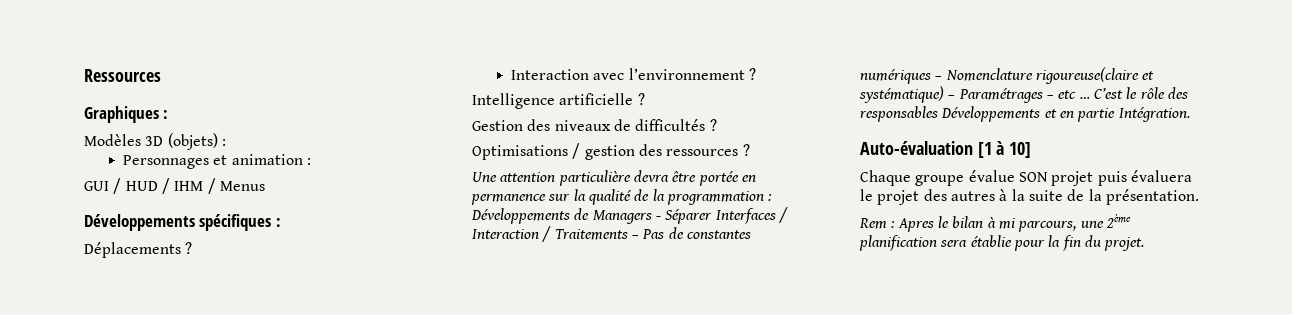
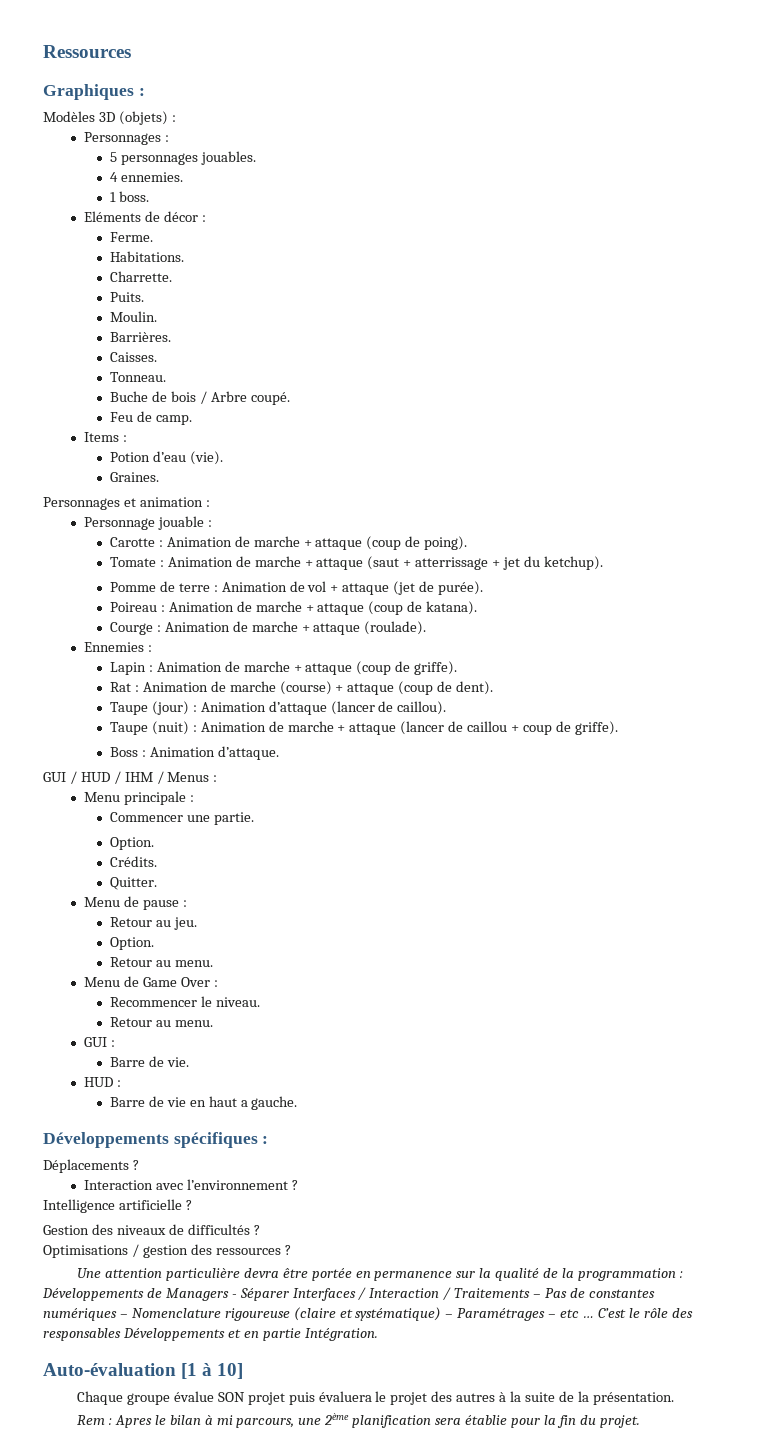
+ Personnages :
+ 5 personnages jouables.
+ 4 ennemies.
+ 1 boss.
+ Eléments de décor :
+ Ferme.
+ Habitations.
+ Charrette.
+ Puits.
+ Moulin.
+ Barrières.
+ Caisses.
+ Tonneau.
+ Buche de bois / Arbre coupé.
+ Feu de camp.
+ Items :
+ Potion d’eau (vie).
+ Graines.
  Personnages et animation :
+ Personnage jouable :
+ Carotte : Animation de marche + attaque (coup de poing).
+ Tomate : Animation de marche + attaque (saut + atterrissage + jet du ketchup).
+ Pomme de terre : Animation de vol + attaque (jet de purée).
+ Poireau : Animation de marche + attaque (coup de katana).
+ Courge : Animation de marche + attaque (roulade).
+ Ennemies :
+ Lapin : Animation de marche + attaque (coup de griffe).
+ Rat : Animation de marche (course) + attaque (coup de dent).
+ Taupe (jour) : Animation d’attaque (lancer de caillou).
+ Taupe (nuit) : Animation de marche + attaque (lancer de caillou + coup de griffe).
+ Boss : Animation d’attaque.
- GUI / HUD / IHM / Menus
+ GUI / HUD / IHM / Menus :
+ Menu principale :
+ Commencer une partie.
+ Option.
+ Crédits.
+ Quitter.
+ Menu de pause :
+ Retour au jeu.
+ Option.
+ Retour au menu.
+ Menu de Game Over :
+ Recommencer le niveau.
+ Retour au menu.
+ GUI :
+ Barre de vie.
+ HUD :
+ Barre de vie en haut a gauche.
- Une attention particulière devra être portée en permanence sur la qualité de la programmation : Développements de Managers - Séparer Interfaces / Interaction / Traitements – Pas de constantes numériques – Nomenclature rigoureuse(claire et systématique) – Paramétrages – etc …
+ Une attention particulière devra être portée en permanence sur la qualité de la programmation : Développements de Managers - Séparer Interfaces / Interaction / Traitements – Pas de constantes numériques – Nomenclature rigoureuse (claire et systématique) – Paramétrages – etc …

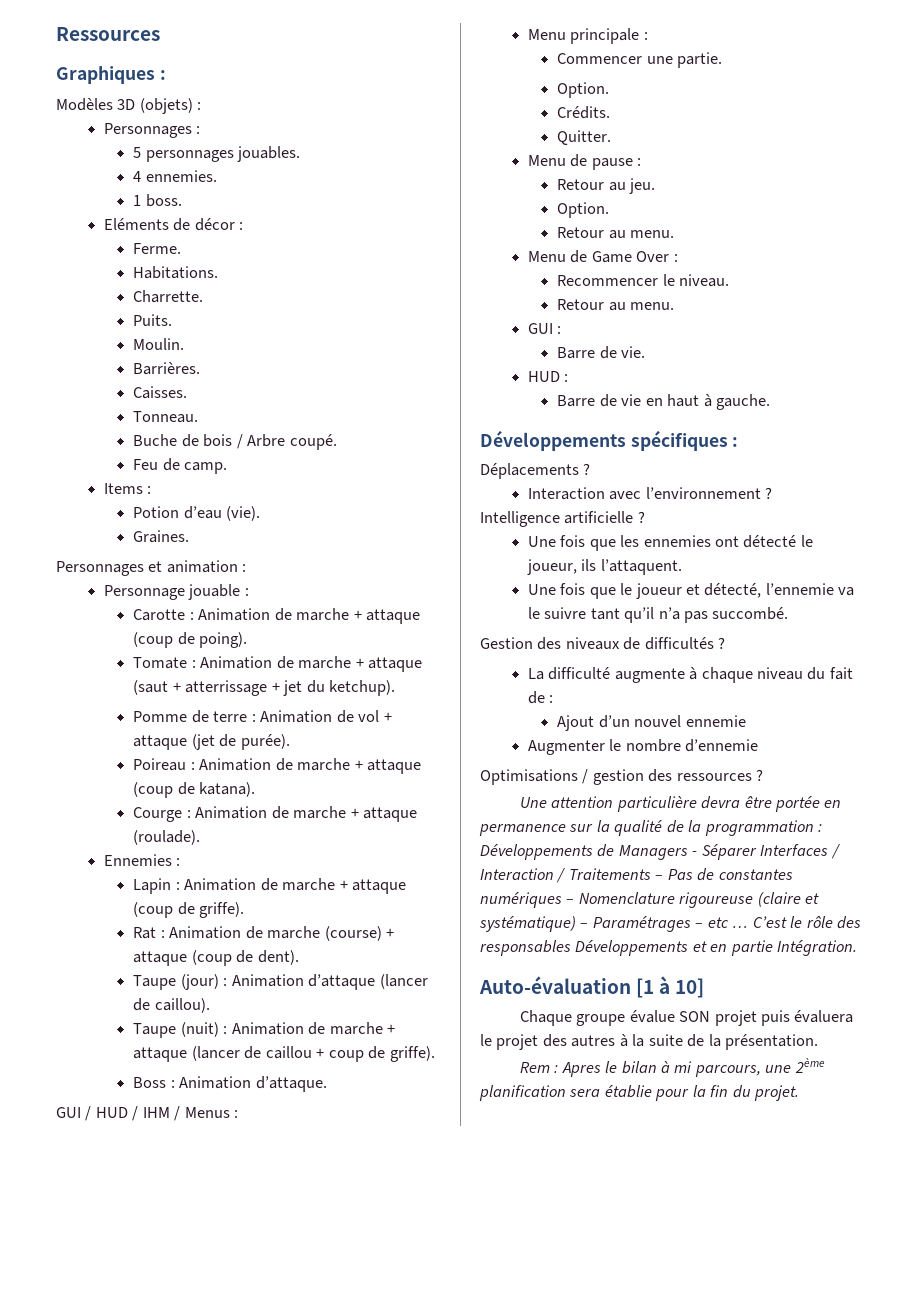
- Barre de vie en haut a gauche.
+ Barre de vie en haut à gauche.
+ Une fois que les ennemies ont détecté le joueur, ils l’attaquent.
+ Une fois que le joueur et détecté, l’ennemie va le suivre tant qu’il n’a pas succombé.
+ La difficulté augmente à chaque niveau du fait de :
+ Ajout d’un nouvel ennemie
+ Augmenter le nombre d’ennemie

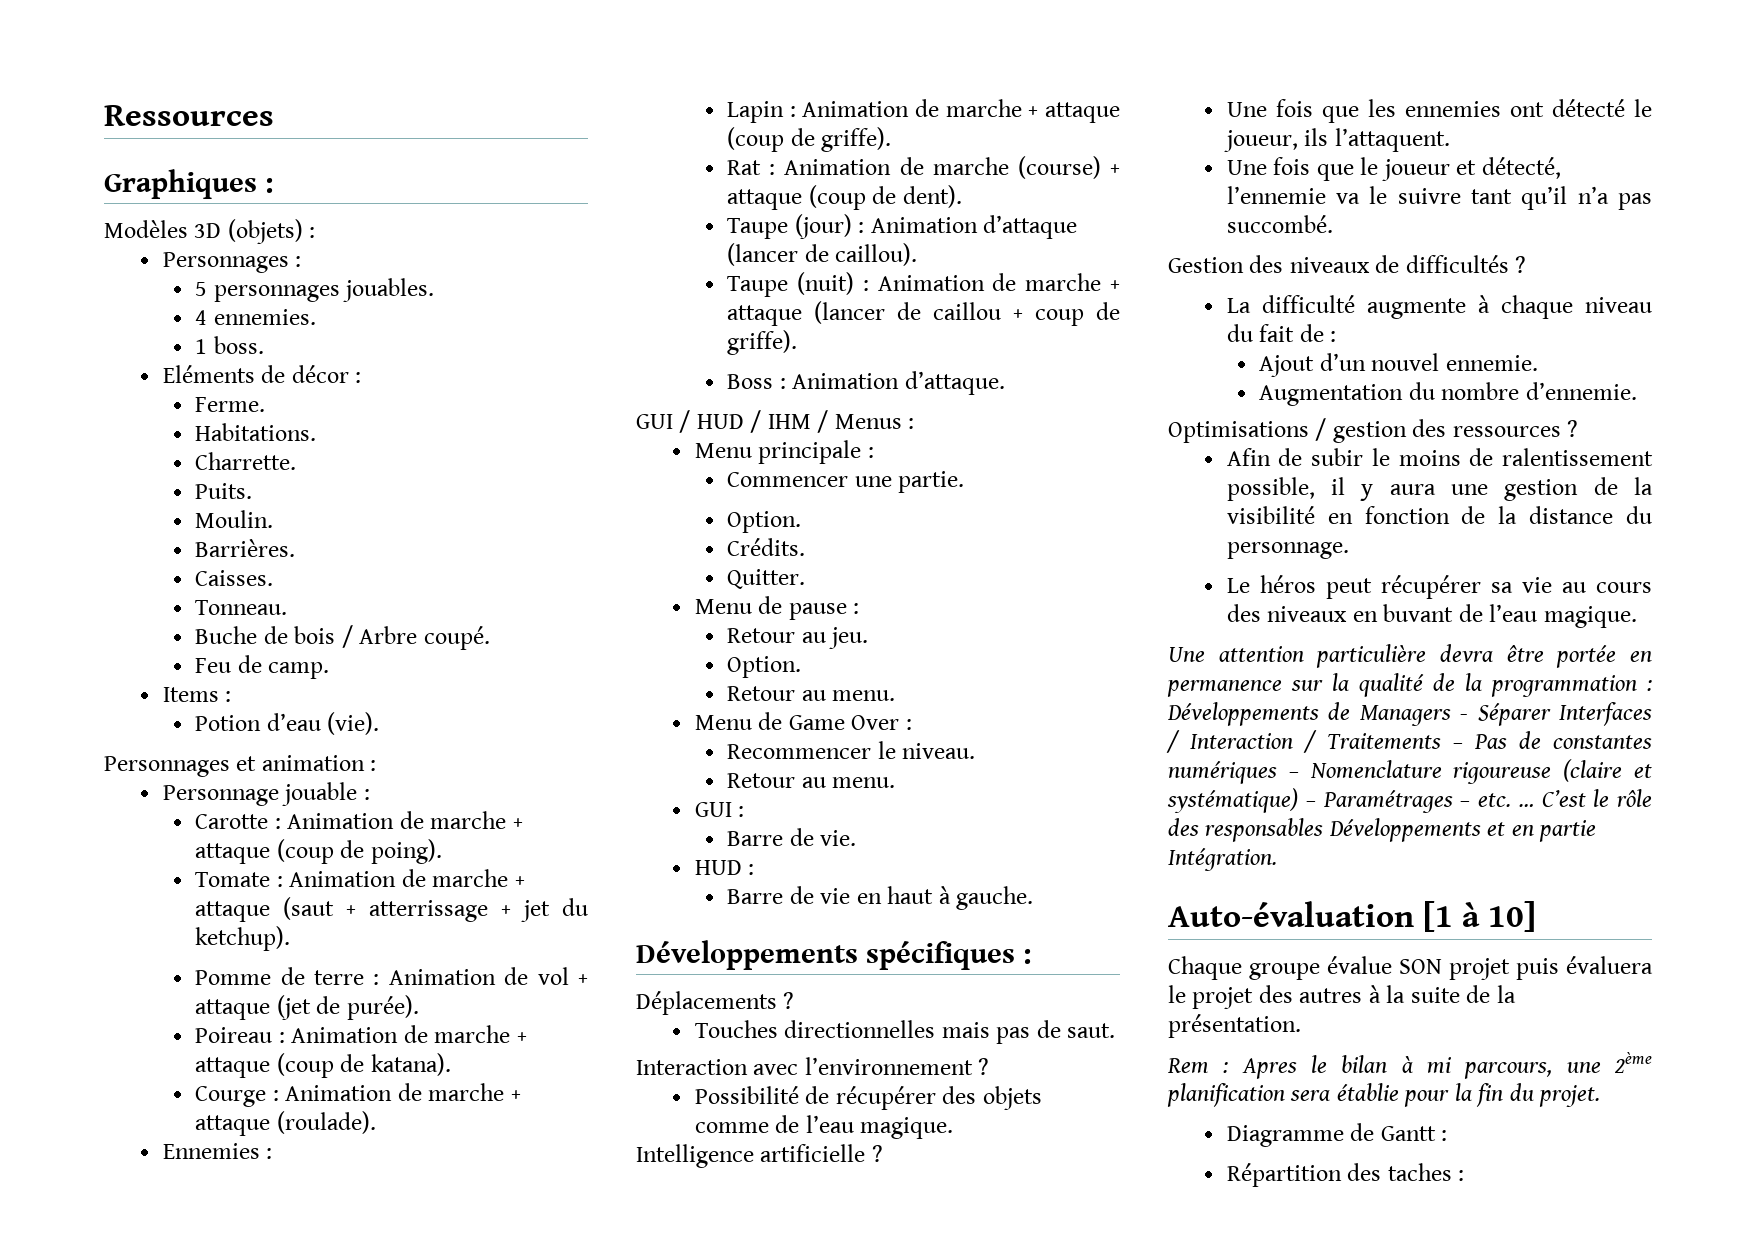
- Graines.
+ Touches directionnelles mais pas de saut.
  Interaction avec l’environnement ?
+ Possibilité de récupérer des objets comme de l’eau magique.
- Ajout d’un nouvel ennemie
- Augmenter le nombre d’ennemie
+ Ajout d’un nouvel ennemie.
+ Augmentation du nombre d’ennemie.
+ Afin de subir le moins de ralentissement possible, il y aura une gestion de la visibilité en fonction de la distance du personnage.
+ Le héros peut récupérer sa vie au cours des niveaux en buvant de l’eau magique.
- Une attention particulière devra être portée en permanence sur la qualité de la programmation : Développements de Managers - Séparer Interfaces / Interaction / Traitements – Pas de constantes numériques – Nomenclature rigoureuse (claire et systématique) – Paramétrages – etc …
+ Une attention particulière devra être portée en permanence sur la qualité de la programmation : Développements de Managers - Séparer Interfaces / Interaction / Traitements – Pas de constantes numériques – Nomenclature rigoureuse (claire et systématique) – Paramétrages – etc. …
+ Diagramme de Gantt :
+ Répartition des taches :

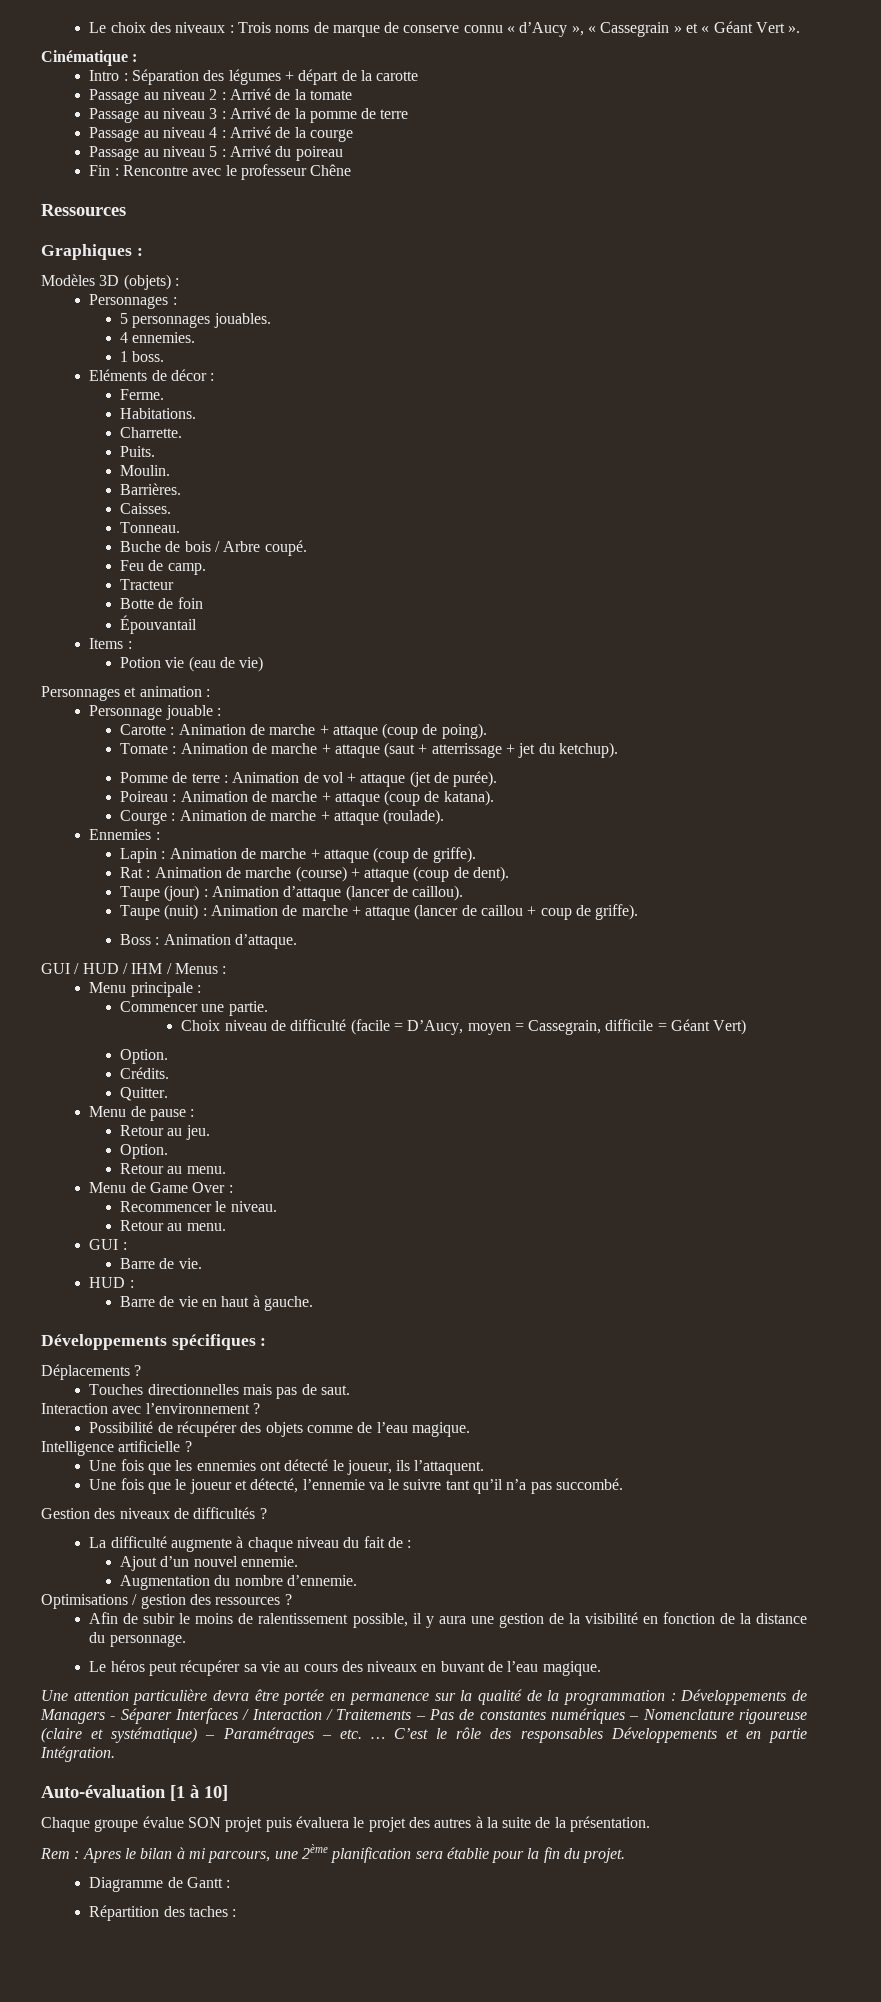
+ Le choix des niveaux : Trois noms de marque de conserve connu « d’Aucy », « Cassegrain » et « Géant Vert ».
+ Cinématique :
+ Intro : Séparation des légumes + départ de la carotte
+ Passage au niveau 2 : Arrivé de la tomate
+ Passage au niveau 3 : Arrivé de la pomme de terre
+ Passage au niveau 4 : Arrivé de la courge
+ Passage au niveau 5 : Arrivé du poireau
+ Fin : Rencontre avec le professeur Chêne
+ Tracteur
+ Botte de foin
+ Épouvantail
- Potion d’eau (vie).
+ Potion vie (eau de vie)
+ Choix niveau de difficulté (facile = D’Aucy, moyen = Cassegrain, difficile = Géant Vert)

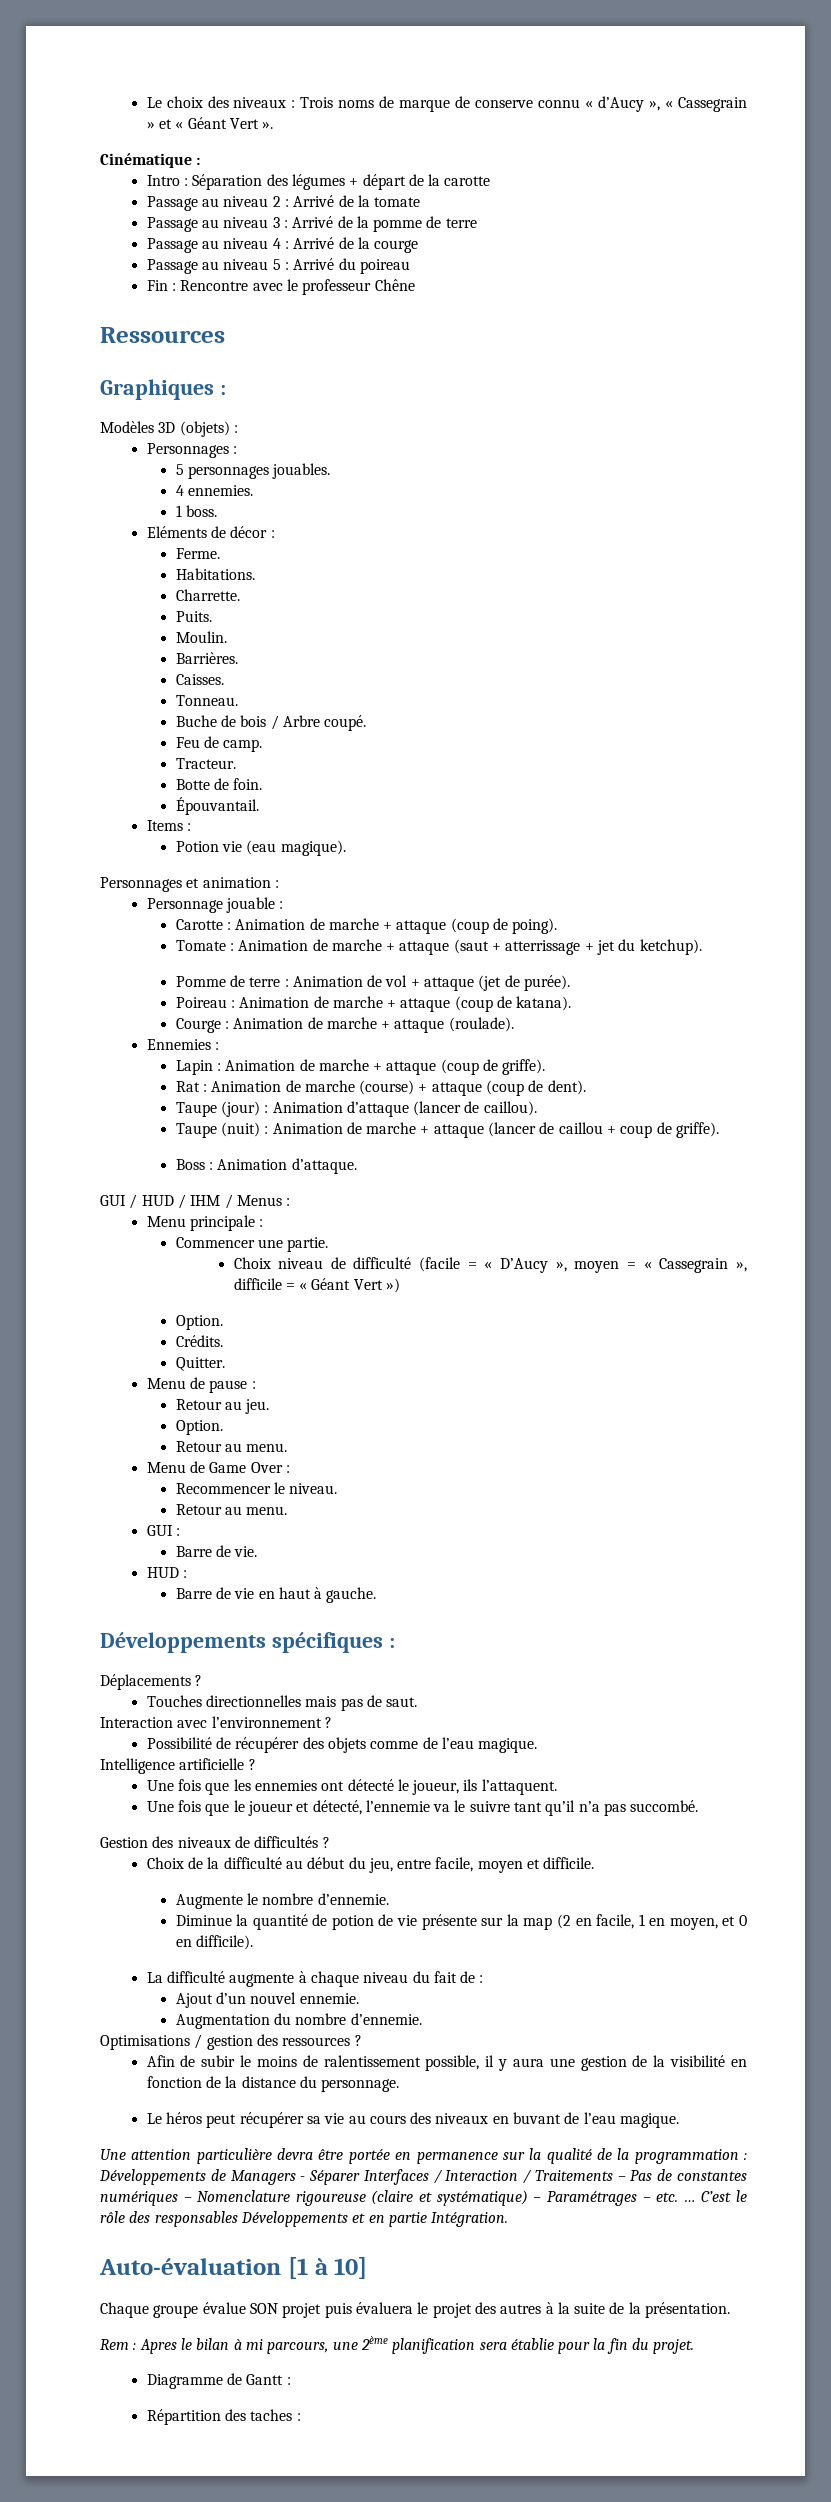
- Tracteur
+ Tracteur.
- Botte de foin
- Épouvantail
+ Botte de foin.
+ Épouvantail.
- Potion vie (eau de vie)
+ Potion vie (eau magique).
- Choix niveau de difficulté (facile = D’Aucy, moyen = Cassegrain, difficile = Géant Vert)
+ Choix niveau de difficulté (facile = « D’Aucy », moyen = « Cassegrain », difficile = « Géant Vert »)
+ Choix de la difficulté au début du jeu, entre facile, moyen et difficile.
+ Augmente le nombre d’ennemie.
+ Diminue la quantité de potion de vie présente sur la map (2 en facile, 1 en moyen, et 0 en difficile).

